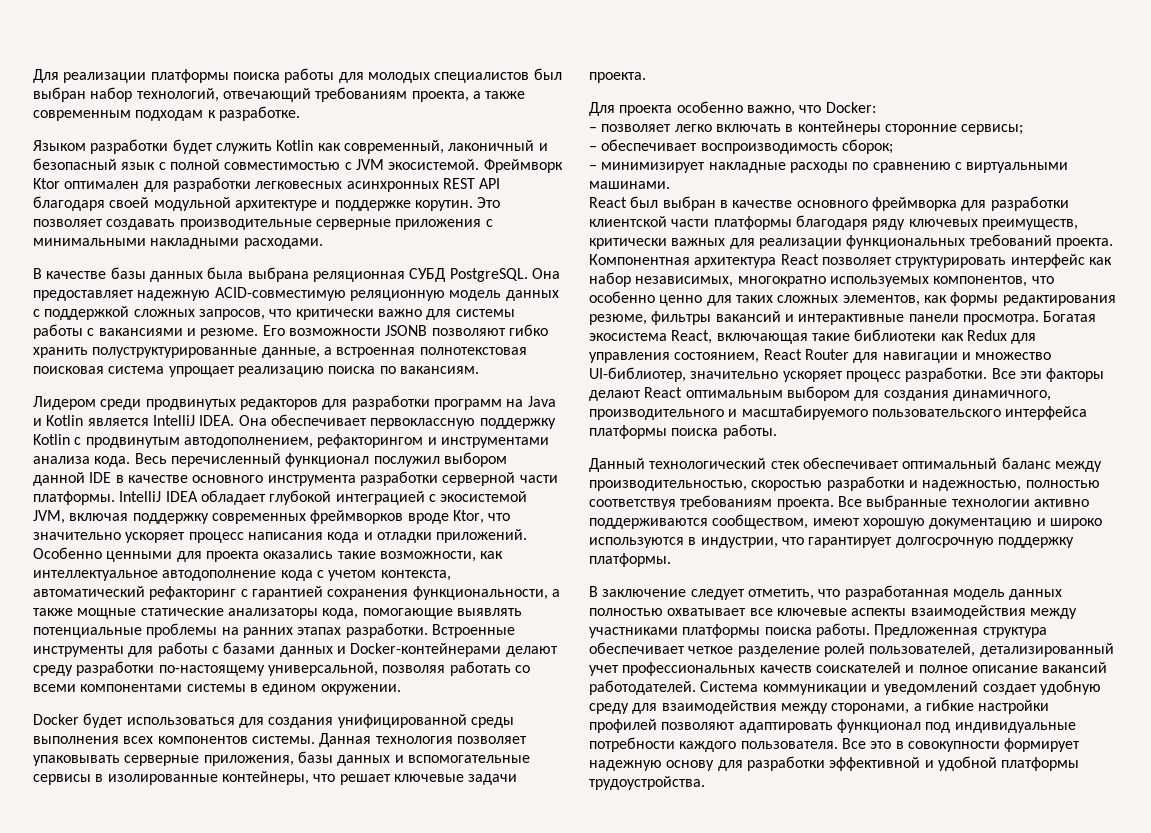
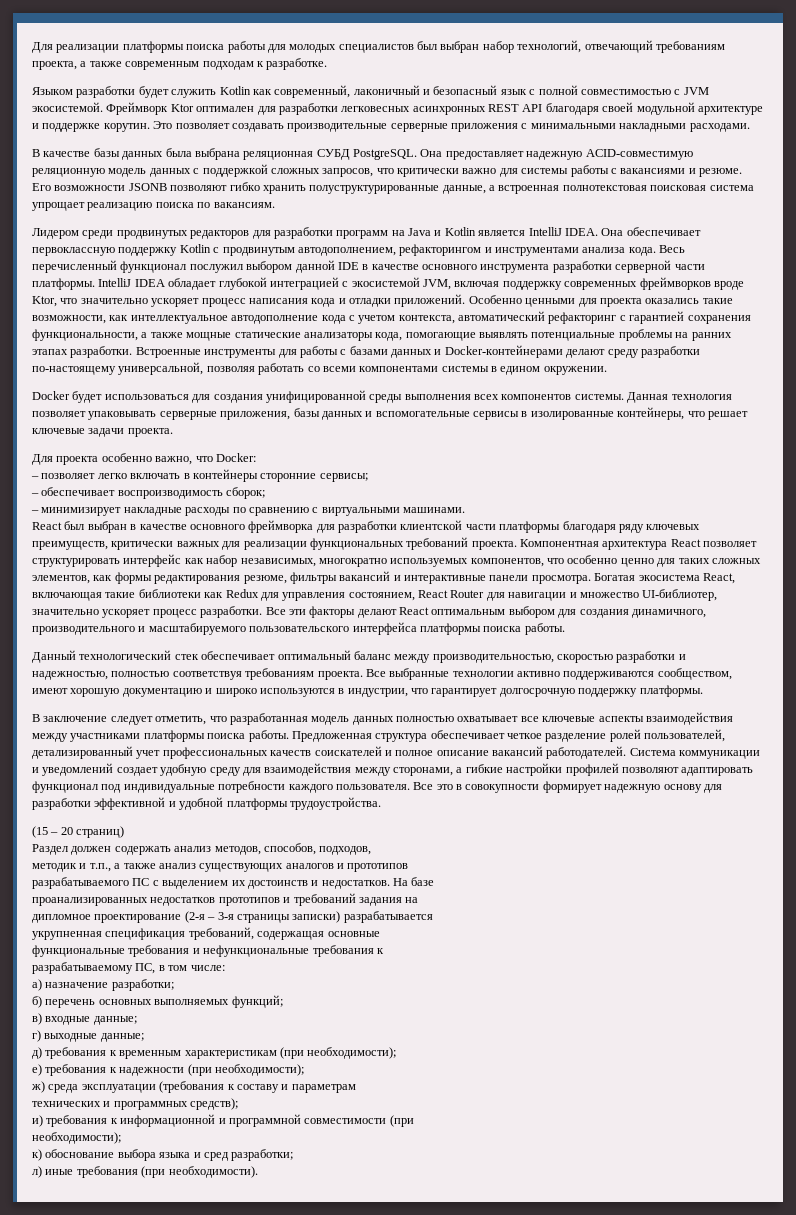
+ (15 – 20 страниц)
+ Раздел должен содержать анализ методов, способов, подходов,
+ методик и т.п., а также анализ существующих аналогов и прототипов
+ разрабатываемого ПС с выделением их достоинств и недостатков. На базе
+ проанализированных недостатков прототипов и требований задания на
+ дипломное проектирование (2-я – 3-я страницы записки) разрабатывается
+ укрупненная спецификация требований, содержащая основные
+ функциональные требования и нефункциональные требования к
+ разрабатываемому ПС, в том числе:
+ а) назначение разработки;
+ б) перечень основных выполняемых функций;
+ в) входные данные;
+ г) выходные данные;
+ д) требования к временным характеристикам (при необходимости);
+ е) требования к надежности (при необходимости);
+ ж) среда эксплуатации (требования к составу и параметрам
+ технических и программных средств);
+ и) требования к информационной и программной совместимости (при
+ необходимости);
+ к) обоснование выбора языка и сред разработки;
+ л) иные требования (при необходимости).

